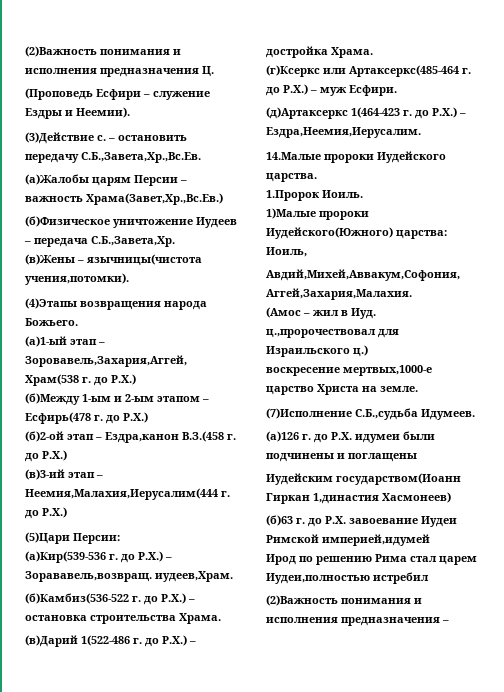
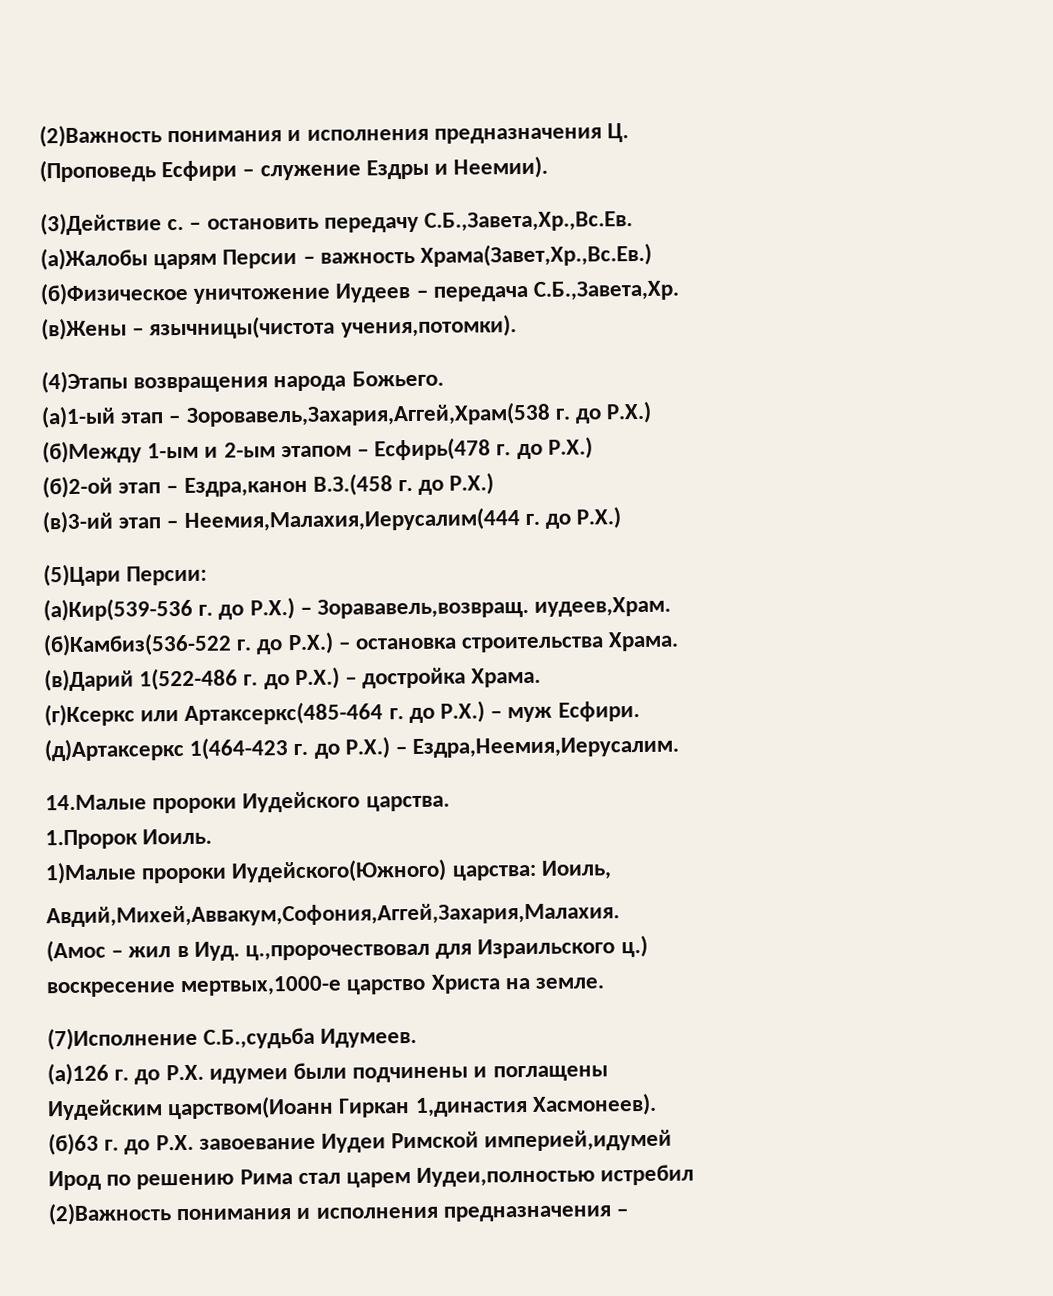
- Иудейским государством(Иоанн Гиркан 1,династия Хасмонеев)
+ Иудейским царством(Иоанн Гиркан 1,династия Хасмонеев).

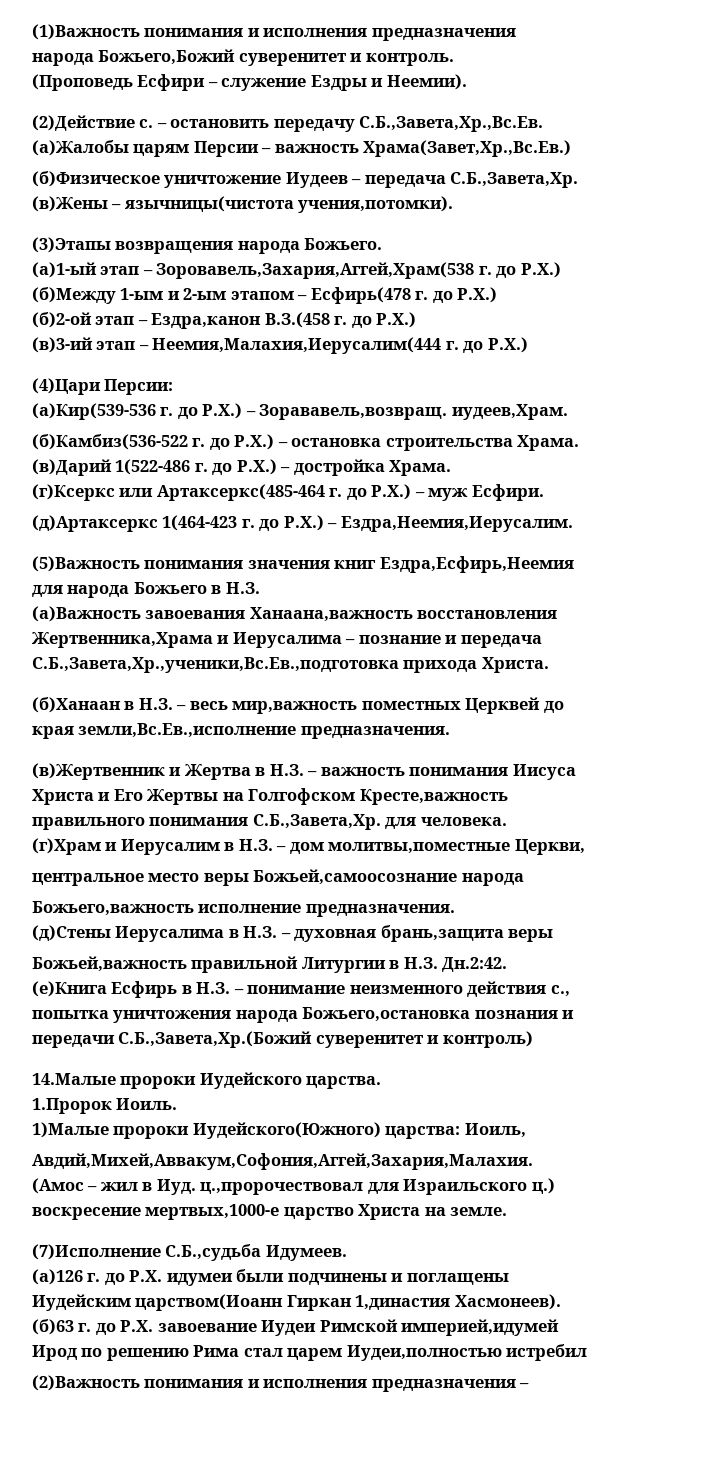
- (2)Важность понимания и исполнения предназначения Ц.
+ (1)Важность понимания и исполнения предназначения
+ народа Божьего,Божий суверенитет и контроль.
- (3)Действие с.
+ (2)Действие с.
- (4)Этапы возвращения народа Божьего.
+ (3)Этапы возвращения народа Божьего.
- (5)Цари Персии:
+ (4)Цари Персии:
+ (5)Важность понимания значения книг Ездра,Есфирь,Неемия
+ для народа Божьего в Н.З.
+ (а)Важность завоевания Ханаана,важность восстановления Жертвенника,Храма и Иерусалима – познание и передача С.Б.,Завета,Хр.,ученики,Вс.Ев.,подготовка прихода Христа.
+ (б)Ханаан в Н.З. – весь мир,важность поместных Церквей до
+ края земли,Вс.Ев.,исполнение предназначения.
+ (в)Жертвенник и Жертва в Н.З. – важность понимания Иисуса
+ Христа и Его Жертвы на Голгофском Кресте,важность
+ правильного понимания С.Б.,Завета,Хр. для человека.
+ (г)Храм и Иерусалим в Н.З. – дом молитвы,поместные Церкви,
+ центральное место веры Божьей,самоосознание народа
+ Божьего,важность исполнение предназначения.
+ (д)Стены Иерусалима в Н.З. – духовная брань,защита веры
+ Божьей,важность правильной Литургии в Н.З. Дн.2:42.
+ (е)Книга Есфирь в Н.З. – понимание неизменного действия с.,
+ попытка уничтожения народа Божьего,остановка познания и
+ передачи С.Б.,Завета,Хр.(Божий суверенитет и контроль)

